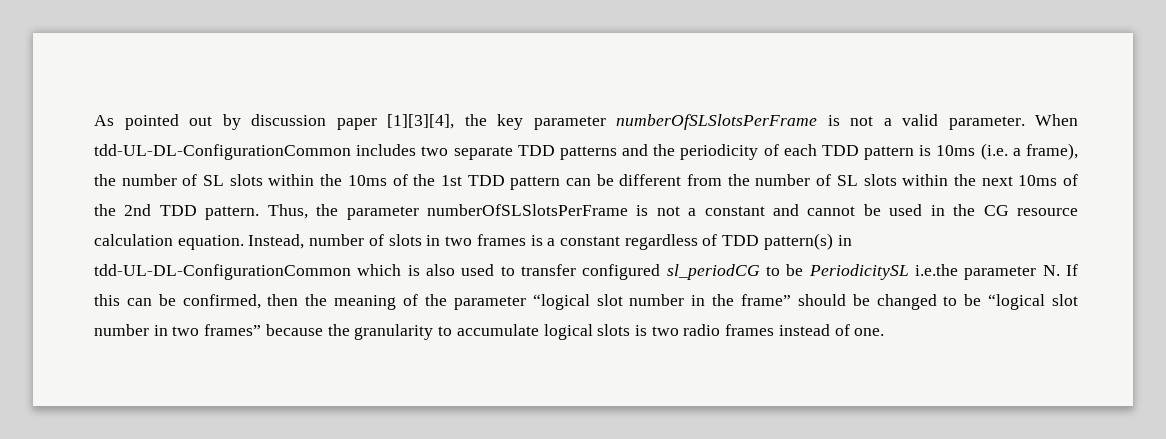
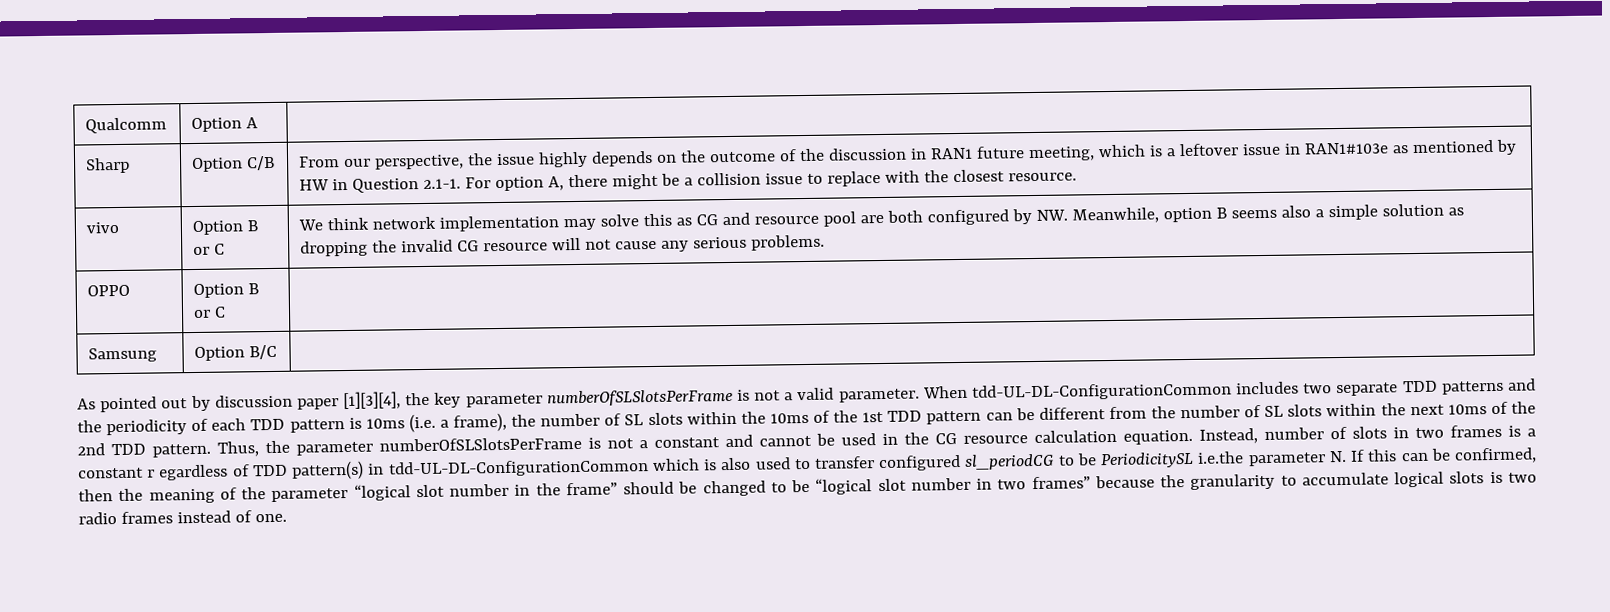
+ Qualcomm | Option A |
+ Sharp | Option C/B | From our perspective, the issue highly depends on the outcome of the discussion in RAN1 future meeting, which is a leftover issue in RAN1#103e as mentioned by HW in Question 2.1-1. For option A, there might be a collision issue to replace with the closest resource.
+ vivo | Option B or C | We think network implementation may solve this as CG and resource pool are both configured by NW. Meanwhile, option B seems also a simple solution as dropping the invalid CG resource will not cause any serious problems.
+ OPPO | Option B or C |
+ Samsung | Option B/C |
- Instead, number of slots in two frames is a constant regardless of TDD pattern(s) in tdd-UL-DL-ConfigurationCommon which is also used to transfer configured sl_periodCG to be PeriodicitySL i.e.the parameter N. If this can be confirmed, then the meaning of the parameter “logical slot number in the frame” should be changed to be “logical slot number in two frames” because the granularity to accumulate logical slots is two radio frames instead of one.
+ Instead, number of slots in two frames is a constant r egardless of TDD pattern(s) in tdd-UL-DL-ConfigurationCommon which is also used to transfer configured sl_periodCG to be PeriodicitySL i.e.the parameter N. If this can be confirmed, then the meaning of the parameter “logical slot number in the frame” should be changed to be “logical slot number in two frames” because the granularity to accumulate logical slots is two radio frames instead of one.

